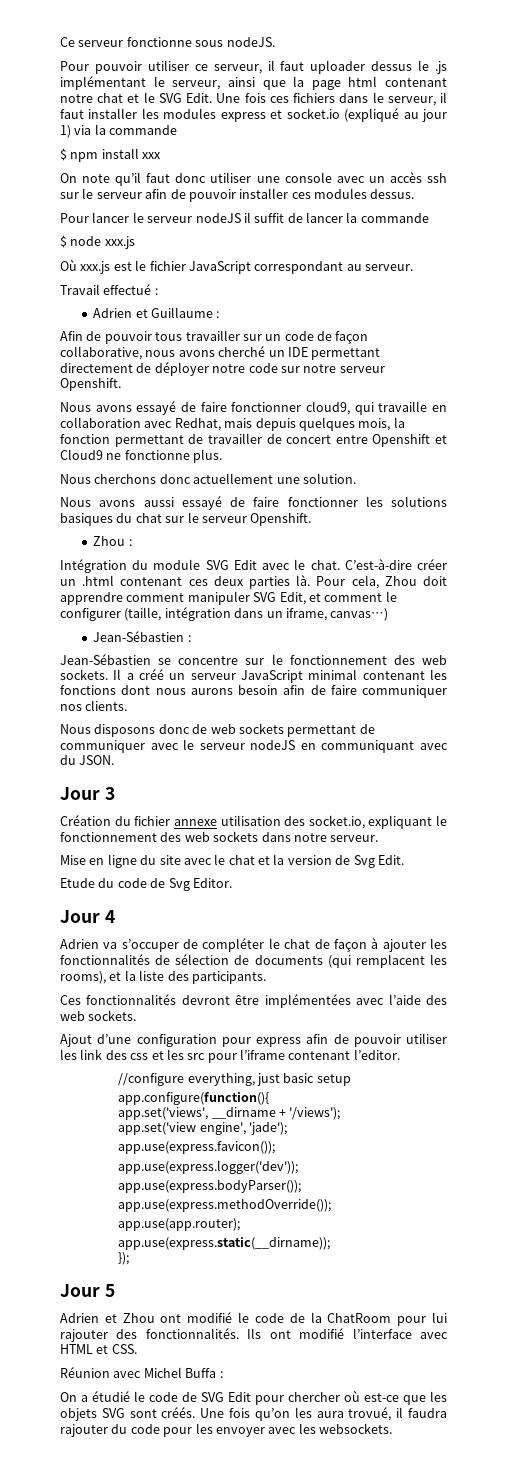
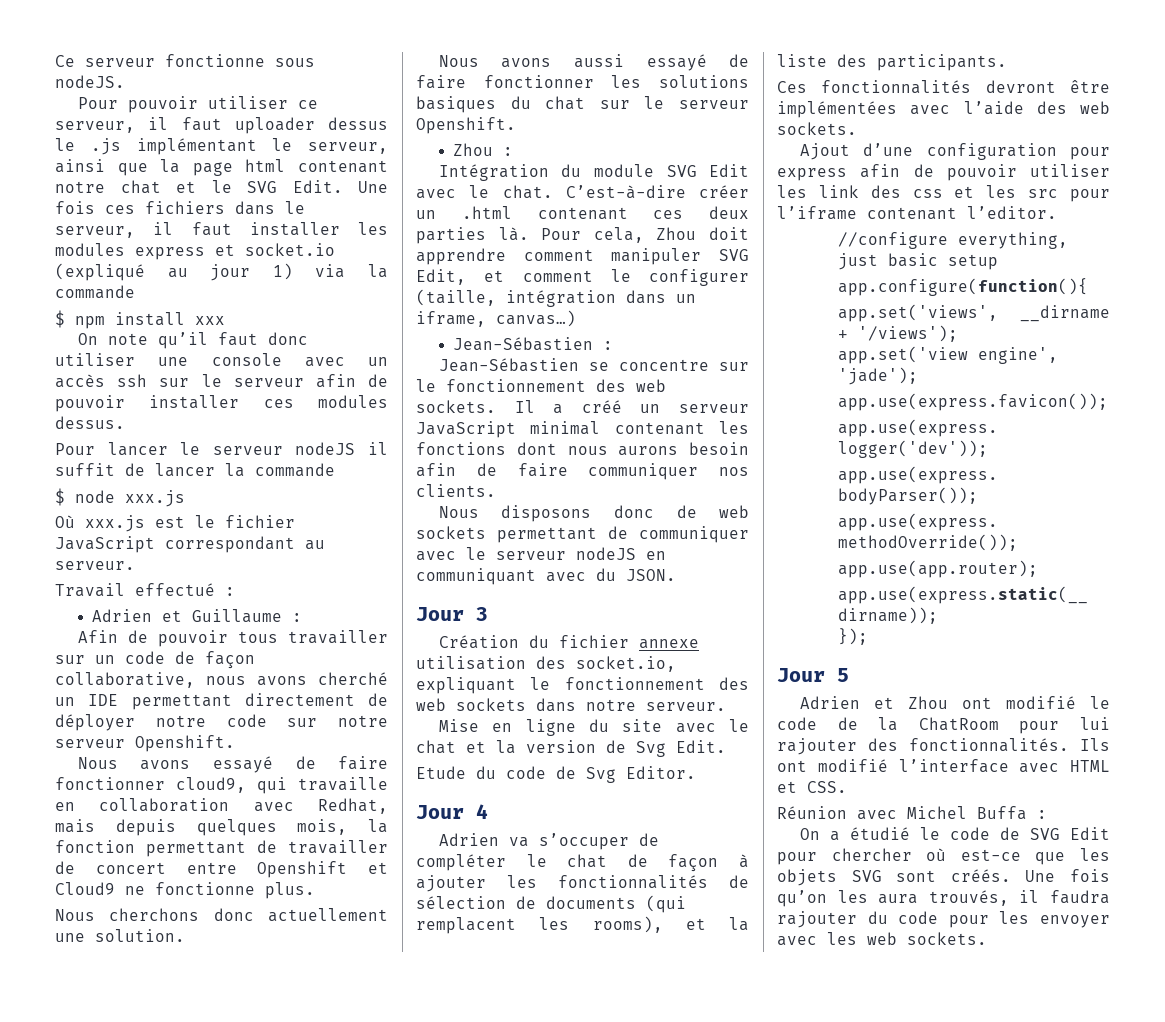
- Une fois qu’on les aura trovué, il faudra rajouter du code pour les envoyer avec les websockets.
+ Une fois qu’on les aura trouvés, il faudra rajouter du code pour les envoyer avec les web sockets.

